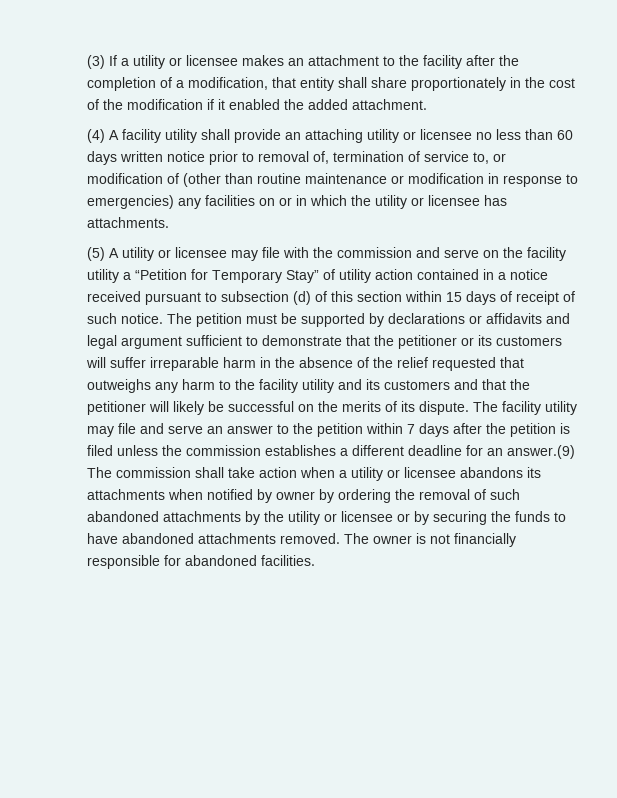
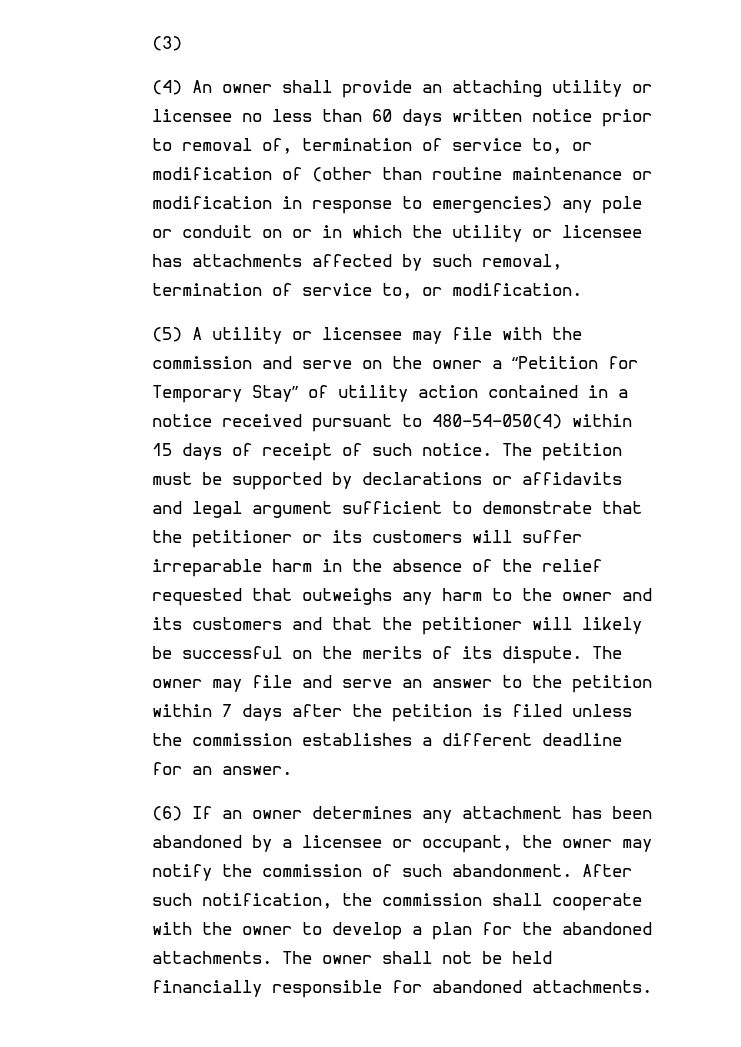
- (3) If a utility or licensee makes an attachment to the facility after the completion of a modification, that entity shall share proportionately in the cost of the modification if it enabled the added attachment.
- (4) A facility utility shall provide an attaching utility or licensee no less than 60 days written notice prior to removal of, termination of service to, or modification of (other than routine maintenance or modification in response to emergencies) any facilities on or in which the utility or licensee has attachments.
+ (3)
+ (4) An owner shall provide an attaching utility or licensee no less than 60 days written notice prior to removal of, termination of service to, or modification of (other than routine maintenance or modification in response to emergencies) any pole or conduit on or in which the utility or licensee has attachments affected by such removal, termination of service to, or modification.
- (5) A utility or licensee may file with the commission and serve on the facility utility a “Petition for Temporary Stay” of utility action contained in a notice received pursuant to subsection (d) of this section within 15 days of receipt of such notice.
+ (5) A utility or licensee may file with the commission and serve on the owner a “Petition for Temporary Stay” of utility action contained in a notice received pursuant to 480-54-050(4) within 15 days of receipt of such notice.
- The petition must be supported by declarations or affidavits and legal argument sufficient to demonstrate that the petitioner or its customers will suffer irreparable harm in the absence of the relief requested that outweighs any harm to the facility utility and its customers and that the petitioner will likely be successful on the merits of its dispute.
+ The petition must be supported by declarations or affidavits and legal argument sufficient to demonstrate that the petitioner or its customers will suffer irreparable harm in the absence of the relief requested that outweighs any harm to the owner and its customers and that the petitioner will likely be successful on the merits of its dispute.
- The facility utility may file and serve an answer to the petition within 7 days after the petition is filed unless the commission establishes a different deadline for an answer.(9) The commission shall take action when a utility or licensee abandons its attachments when notified by owner by ordering the removal of such abandoned attachments by the utility or licensee or by securing the funds to have abandoned attachments removed. The owner is not financially responsible for abandoned facilities.
+ The owner may file and serve an answer to the petition within 7 days after the petition is filed unless the commission establishes a different deadline for an answer.
+ (6) If an owner determines any attachment has been abandoned by a licensee or occupant, the owner may notify the commission of such abandonment. After such notification, the commission shall cooperate with the owner to develop a plan for the abandoned attachments. The owner shall not be held financially responsible for abandoned attachments.

